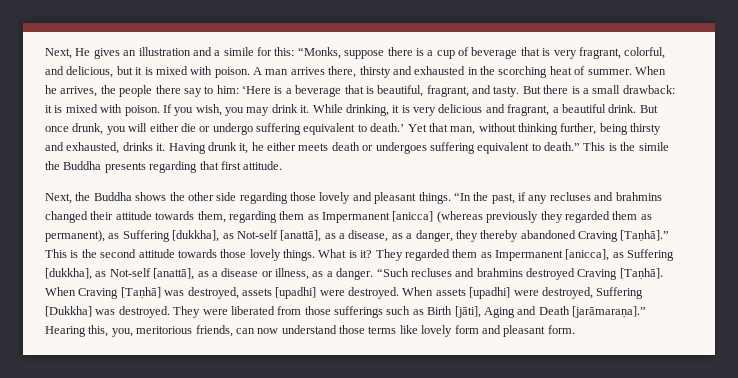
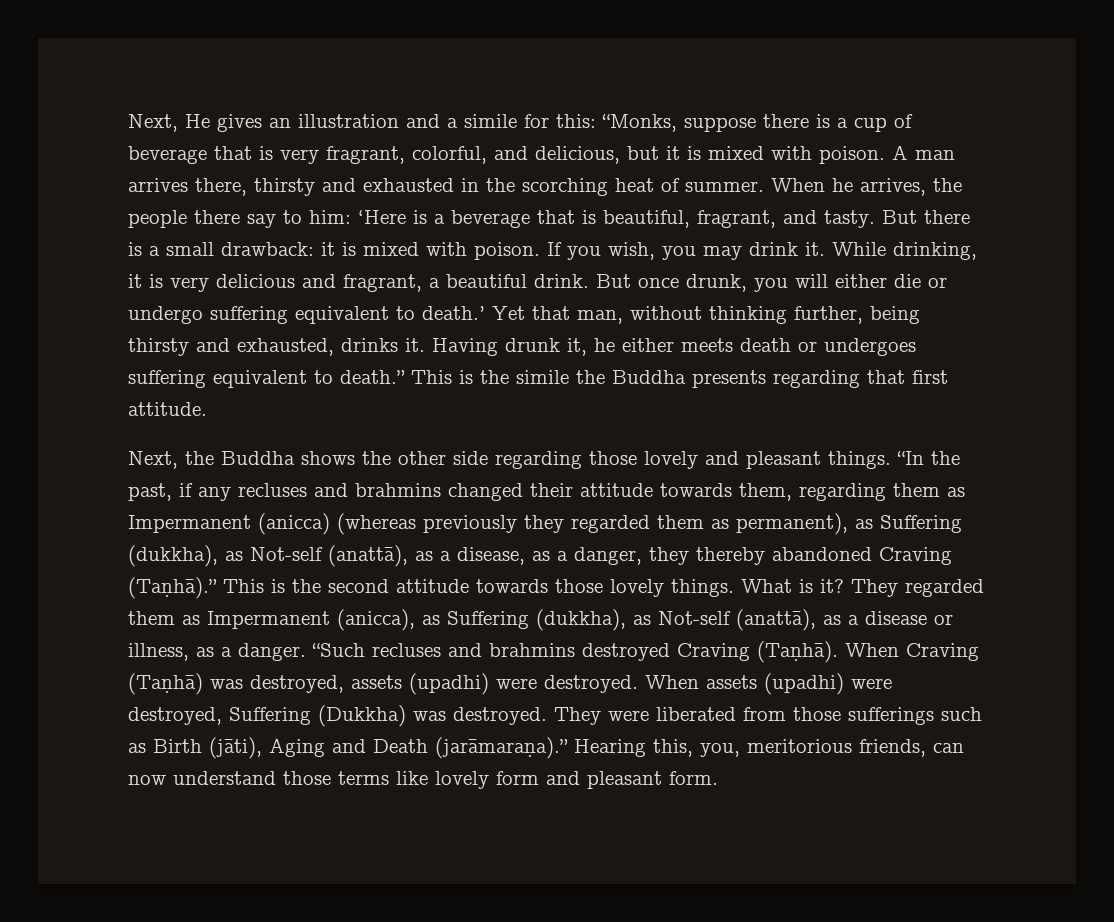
- “In the past, if any recluses and brahmins changed their attitude towards them, regarding them as Impermanent [anicca] (whereas previously they regarded them as permanent), as Suffering [dukkha], as Not-self [anattā], as a disease, as a danger, they thereby abandoned Craving [Taṇhā].”
+ “In the past, if any recluses and brahmins changed their attitude towards them, regarding them as Impermanent (anicca) (whereas previously they regarded them as permanent), as Suffering (dukkha), as Not-self (anattā), as a disease, as a danger, they thereby abandoned Craving (Taṇhā).”
- They regarded them as Impermanent [anicca], as Suffering [dukkha], as Not-self [anattā], as a disease or illness, as a danger.
+ They regarded them as Impermanent (anicca), as Suffering (dukkha), as Not-self (anattā), as a disease or illness, as a danger.
- “Such recluses and brahmins destroyed Craving [Taṇhā].
+ “Such recluses and brahmins destroyed Craving (Taṇhā).
- When Craving [Taṇhā] was destroyed, assets [upadhi] were destroyed.
+ When Craving (Taṇhā) was destroyed, assets (upadhi) were destroyed.
- When assets [upadhi] were destroyed, Suffering [Dukkha] was destroyed.
+ When assets (upadhi) were destroyed, Suffering (Dukkha) was destroyed.
- They were liberated from those sufferings such as Birth [jāti], Aging and Death [jarāmaraṇa].”
+ They were liberated from those sufferings such as Birth (jāti), Aging and Death (jarāmaraṇa).”

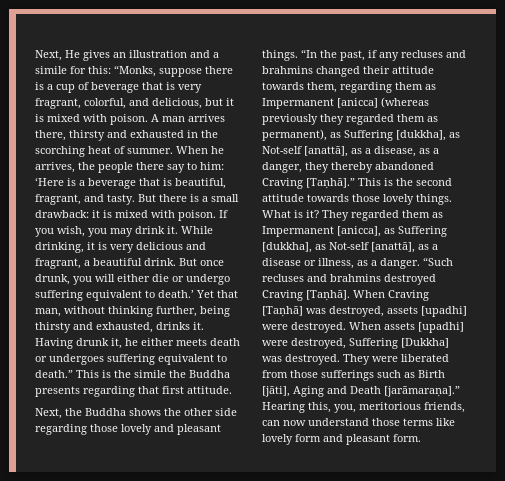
- “In the past, if any recluses and brahmins changed their attitude towards them, regarding them as Impermanent (anicca) (whereas previously they regarded them as permanent), as Suffering (dukkha), as Not-self (anattā), as a disease, as a danger, they thereby abandoned Craving (Taṇhā).”
+ “In the past, if any recluses and brahmins changed their attitude towards them, regarding them as Impermanent [anicca] (whereas previously they regarded them as permanent), as Suffering [dukkha], as Not-self [anattā], as a disease, as a danger, they thereby abandoned Craving [Taṇhā].”
- They regarded them as Impermanent (anicca), as Suffering (dukkha), as Not-self (anattā), as a disease or illness, as a danger.
+ They regarded them as Impermanent [anicca], as Suffering [dukkha], as Not-self [anattā], as a disease or illness, as a danger.
- “Such recluses and brahmins destroyed Craving (Taṇhā).
+ “Such recluses and brahmins destroyed Craving [Taṇhā].
- When Craving (Taṇhā) was destroyed, assets (upadhi) were destroyed.
+ When Craving [Taṇhā] was destroyed, assets [upadhi] were destroyed.
- When assets (upadhi) were destroyed, Suffering (Dukkha) was destroyed.
+ When assets [upadhi] were destroyed, Suffering [Dukkha] was destroyed.
- They were liberated from those sufferings such as Birth (jāti), Aging and Death (jarāmaraṇa).”
+ They were liberated from those sufferings such as Birth [jāti], Aging and Death [jarāmaraṇa].”

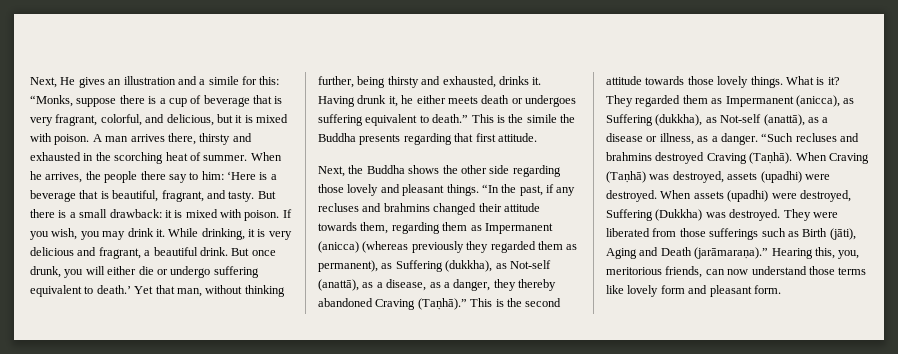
- “In the past, if any recluses and brahmins changed their attitude towards them, regarding them as Impermanent [anicca] (whereas previously they regarded them as permanent), as Suffering [dukkha], as Not-self [anattā], as a disease, as a danger, they thereby abandoned Craving [Taṇhā].”
+ “In the past, if any recluses and brahmins changed their attitude towards them, regarding them as Impermanent (anicca) (whereas previously they regarded them as permanent), as Suffering (dukkha), as Not-self (anattā), as a disease, as a danger, they thereby abandoned Craving (Taṇhā).”
- They regarded them as Impermanent [anicca], as Suffering [dukkha], as Not-self [anattā], as a disease or illness, as a danger.
+ They regarded them as Impermanent (anicca), as Suffering (dukkha), as Not-self (anattā), as a disease or illness, as a danger.
- “Such recluses and brahmins destroyed Craving [Taṇhā].
+ “Such recluses and brahmins destroyed Craving (Taṇhā).
- When Craving [Taṇhā] was destroyed, assets [upadhi] were destroyed.
+ When Craving (Taṇhā) was destroyed, assets (upadhi) were destroyed.
- When assets [upadhi] were destroyed, Suffering [Dukkha] was destroyed.
+ When assets (upadhi) were destroyed, Suffering (Dukkha) was destroyed.
- They were liberated from those sufferings such as Birth [jāti], Aging and Death [jarāmaraṇa].”
+ They were liberated from those sufferings such as Birth (jāti), Aging and Death (jarāmaraṇa).”

